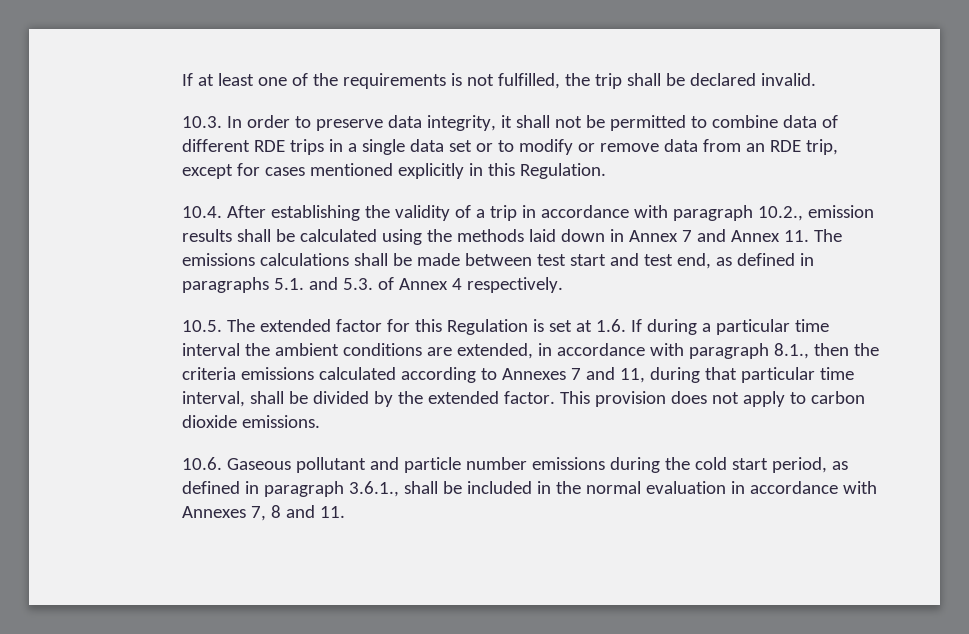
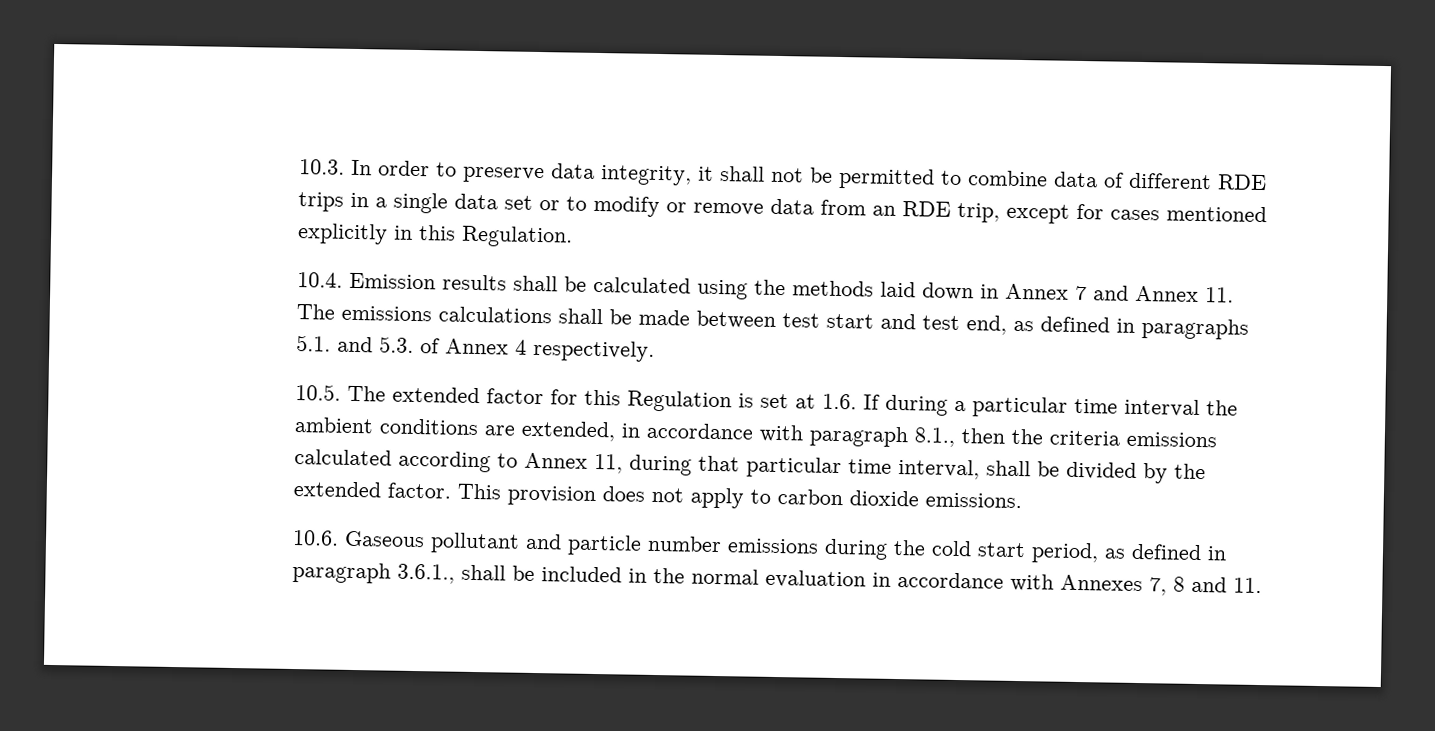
- If at least one of the requirements is not fulfilled, the trip shall be declared invalid.
- 10.4. After establishing the validity of a trip in accordance with paragraph 10.2., emission results shall be calculated using the methods laid down in Annex 7 and Annex 11. The emissions calculations shall be made between test start and test end, as defined in paragraphs 5.1. and 5.3. of Annex 4 respectively.
+ 10.4. Emission results shall be calculated using the methods laid down in Annex 7 and Annex 11. The emissions calculations shall be made between test start and test end, as defined in paragraphs 5.1. and 5.3. of Annex 4 respectively.
- 10.5. The extended factor for this Regulation is set at 1.6. If during a particular time interval the ambient conditions are extended, in accordance with paragraph 8.1., then the criteria emissions calculated according to Annexes 7 and 11, during that particular time interval, shall be divided by the extended factor.
+ 10.5. The extended factor for this Regulation is set at 1.6. If during a particular time interval the ambient conditions are extended, in accordance with paragraph 8.1., then the criteria emissions calculated according to Annex 11, during that particular time interval, shall be divided by the extended factor.

